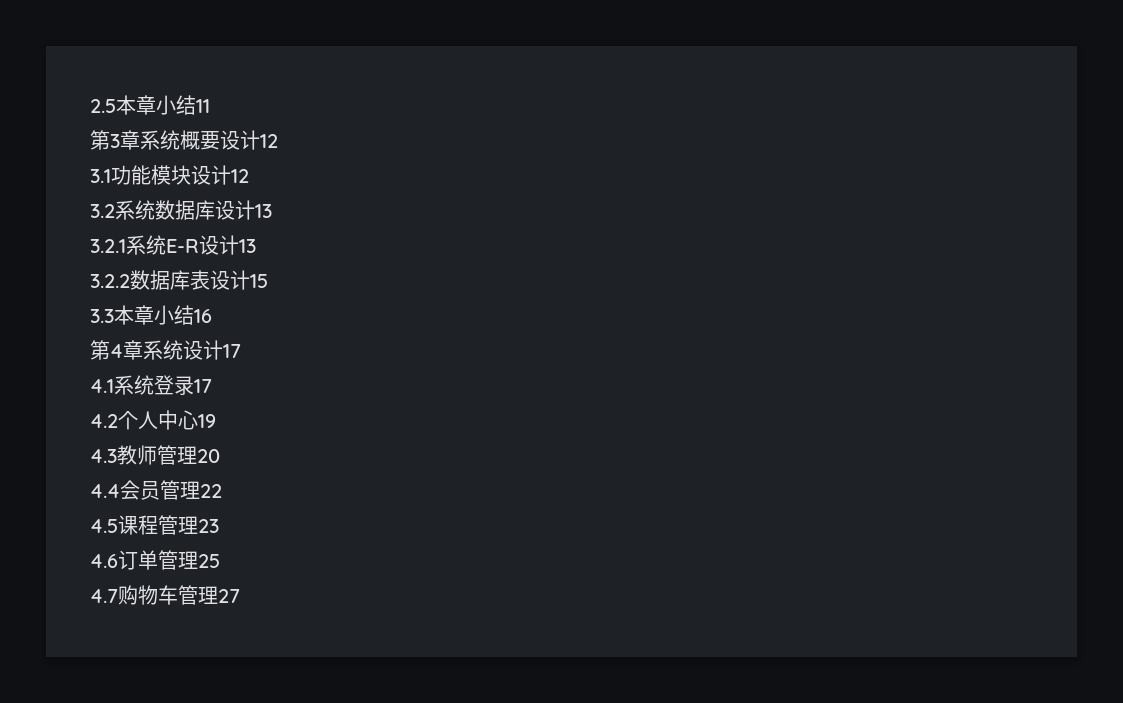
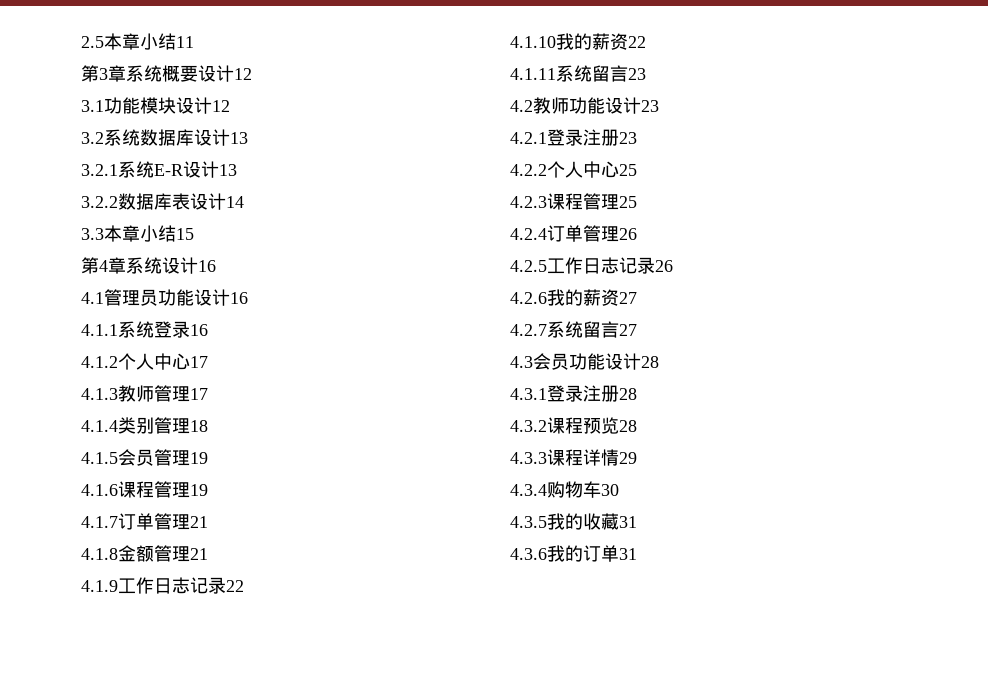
- 3.2.2数据库表设计15
+ 3.2.2数据库表设计14
- 3.3本章小结16
+ 3.3本章小结15
- 第4章系统设计17
+ 第4章系统设计16
- 4.1系统登录17
- 4.2个人中心19
- 4.3教师管理20
- 4.4会员管理22
- 4.5课程管理23
- 4.6订单管理25
- 4.7购物车管理27
+ 4.1管理员功能设计16
+ 4.1.1系统登录16
+ 4.1.2个人中心17
+ 4.1.3教师管理17
+ 4.1.4类别管理18
+ 4.1.5会员管理19
+ 4.1.6课程管理19
+ 4.1.7订单管理21
+ 4.1.8金额管理21
+ 4.1.9工作日志记录22
+ 4.1.10我的薪资22
+ 4.1.11系统留言23
+ 4.2教师功能设计23
+ 4.2.1登录注册23
+ 4.2.2个人中心25
+ 4.2.3课程管理25
+ 4.2.4订单管理26
+ 4.2.5工作日志记录26
+ 4.2.6我的薪资27
+ 4.2.7系统留言27
+ 4.3会员功能设计28
+ 4.3.1登录注册28
+ 4.3.2课程预览28
+ 4.3.3课程详情29
+ 4.3.4购物车30
+ 4.3.5我的收藏31
+ 4.3.6我的订单31

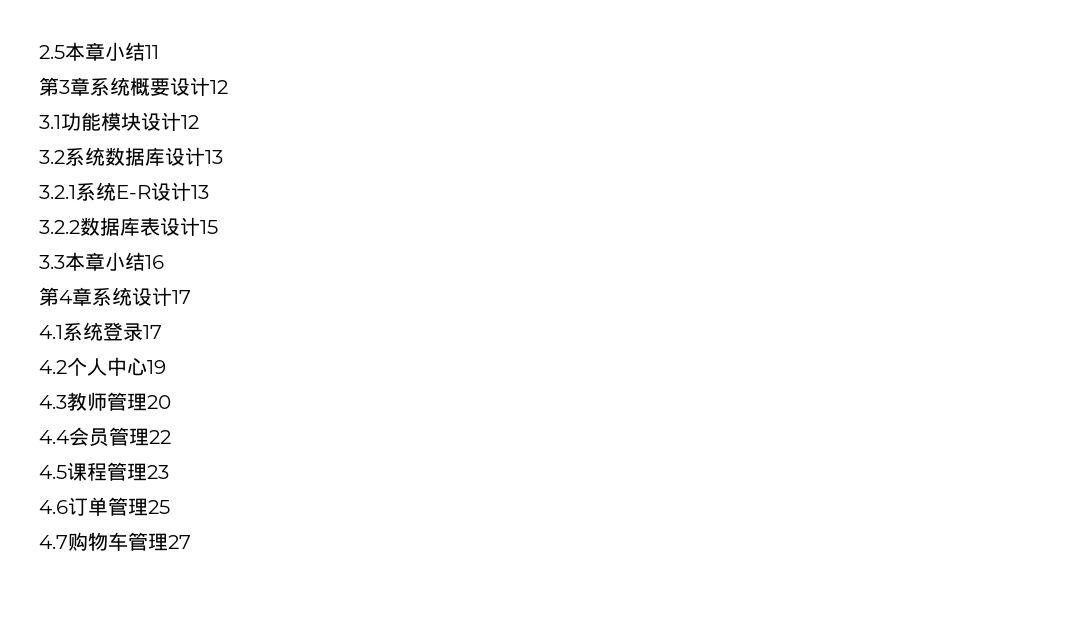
- 3.2.2数据库表设计14
+ 3.2.2数据库表设计15
- 3.3本章小结15
+ 3.3本章小结16
- 第4章系统设计16
+ 第4章系统设计17
- 4.1管理员功能设计16
- 4.1.1系统登录16
- 4.1.2个人中心17
- 4.1.3教师管理17
- 4.1.4类别管理18
- 4.1.5会员管理19
- 4.1.6课程管理19
- 4.1.7订单管理21
- 4.1.8金额管理21
- 4.1.9工作日志记录22
- 4.1.10我的薪资22
- 4.1.11系统留言23
- 4.2教师功能设计23
- 4.2.1登录注册23
- 4.2.2个人中心25
- 4.2.3课程管理25
- 4.2.4订单管理26
- 4.2.5工作日志记录26
- 4.2.6我的薪资27
- 4.2.7系统留言27
- 4.3会员功能设计28
- 4.3.1登录注册28
- 4.3.2课程预览28
- 4.3.3课程详情29
- 4.3.4购物车30
- 4.3.5我的收藏31
- 4.3.6我的订单31
+ 4.1系统登录17
+ 4.2个人中心19
+ 4.3教师管理20
+ 4.4会员管理22
+ 4.5课程管理23
+ 4.6订单管理25
+ 4.7购物车管理27

